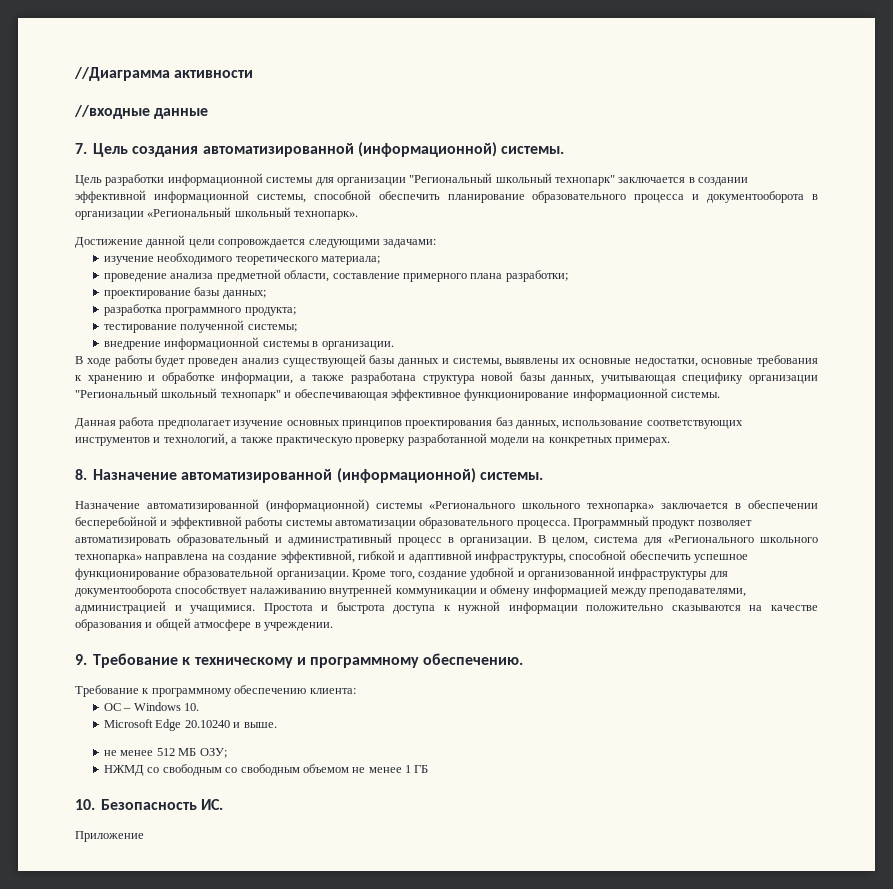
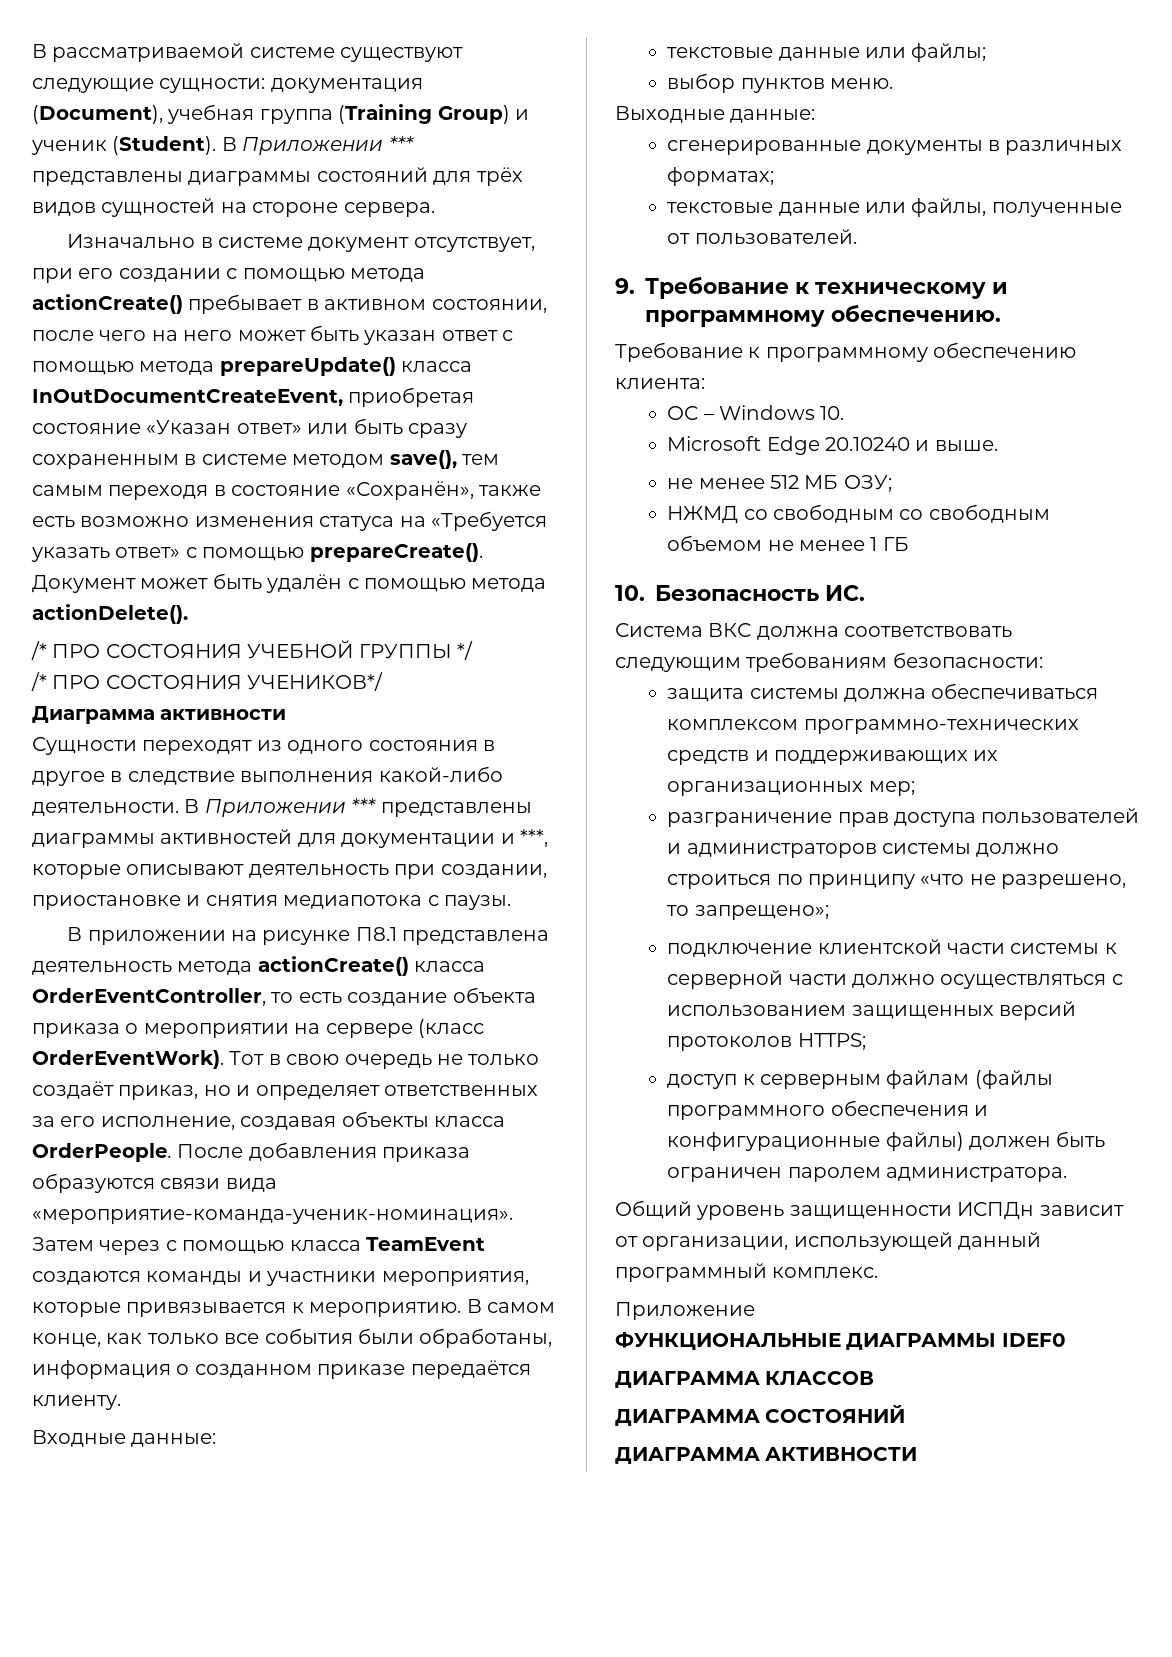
- //Диаграмма активности
- //входные данные
- 7. Цель создания автоматизированной (информационной) системы.
- Цель разработки информационной системы для организации "Региональный школьный технопарк" заключается в создании эффективной информационной системы, способной обеспечить планирование образовательного процесса и документооборота в организации «Региональный школьный технопарк».
- Достижение данной цели сопровождается следующими задачами:
- изучение необходимого теоретического материала;
- проведение анализа предметной области, составление примерного плана разработки;
- проектирование базы данных;
- разработка программного продукта;
- тестирование полученной системы;
- внедрение информационной системы в организации.
- В ходе работы будет проведен анализ существующей базы данных и системы, выявлены их основные недостатки, основные требования к хранению и обработке информации, а также разработана структура новой базы данных, учитывающая специфику организации "Региональный школьный технопарк" и обеспечивающая эффективное функционирование информационной системы.
- Данная работа предполагает изучение основных принципов проектирования баз данных, использование соответствующих инструментов и технологий, а также практическую проверку разработанной модели на конкретных примерах.
- 8. Назначение автоматизированной (информационной) системы.
- Назначение автоматизированной (информационной) системы «Регионального школьного технопарка» заключается в обеспечении бесперебойной и эффективной работы системы автоматизации образовательного процесса. Программный продукт позволяет автоматизировать образовательный и административный процесс в организации. В целом, система для «Регионального школьного технопарка» направлена на создание эффективной, гибкой и адаптивной инфраструктуры, способной обеспечить успешное функционирование образовательной организации. Кроме того, создание удобной и организованной инфраструктуры для документооборота способствует налаживанию внутренней коммуникации и обмену информацией между преподавателями, администрацией и учащимися. Простота и быстрота доступа к нужной информации положительно сказываются на качестве образования и общей атмосфере в учреждении.
+ В рассматриваемой системе существуют следующие сущности: документация (Document), учебная группа (Training Group) и ученик (Student). В Приложении *** представлены диаграммы состояний для трёх видов сущностей на стороне сервера.
+ Изначально в системе документ отсутствует, при его создании с помощью метода actionCreate() пребывает в активном состоянии, после чего на него может быть указан ответ с помощью метода prepareUpdate() класса InOutDocumentCreateEvent, приобретая состояние «Указан ответ» или быть сразу сохраненным в системе методом save(), тем самым переходя в состояние «Сохранён», также есть возможно изменения статуса на «Требуется указать ответ» с помощью prepareCreate(). Документ может быть удалён с помощью метода actionDelete().
+ /* ПРО СОСТОЯНИЯ УЧЕБНОЙ ГРУППЫ */
+ /* ПРО СОСТОЯНИЯ УЧЕНИКОВ*/
+ Диаграмма активности
+ Сущности переходят из одного состояния в другое в следствие выполнения какой-либо деятельности. В Приложении *** представлены диаграммы активностей для документации и ***, которые описывают деятельность при создании, приостановке и снятия медиапотока с паузы.
+ В приложении на рисунке П8.1 представлена деятельность метода actionCreate() класса OrderEventController, то есть создание объекта приказа о мероприятии на сервере (класс OrderEventWork). Тот в свою очередь не только создаёт приказ, но и определяет ответственных за его исполнение, создавая объекты класса OrderPeople. После добавления приказа образуются связи вида «мероприятие-команда-ученик-номинация». Затем через с помощью класса TeamEvent создаются команды и участники мероприятия, которые привязывается к мероприятию. В самом конце, как только все события были обработаны, информация о созданном приказе передаётся клиенту.
+ Входные данные:
+ текстовые данные или файлы;
+ выбор пунктов меню.
+ Выходные данные:
+ сгенерированные документы в различных форматах;
+ текстовые данные или файлы, полученные от пользователей.
+ Система ВКС должна соответствовать следующим требованиям безопасности:
+ защита системы должна обеспечиваться комплексом программно-технических средств и поддерживающих их организационных мер;
+ разграничение прав доступа пользователей и администраторов системы должно строиться по принципу «что не разрешено, то запрещено»;
+ подключение клиентской части системы к серверной части должно осуществляться с использованием защищенных версий протоколов HTTPS;
+ доступ к серверным файлам (файлы программного обеспечения и конфигурационные файлы) должен быть ограничен паролем администратора.
+ Общий уровень защищенности ИСПДн зависит от организации, использующей данный программный комплекс.
  Приложение
+ ФУНКЦИОНАЛЬНЫЕ ДИАГРАММЫ IDEF0
+ ДИАГРАММА КЛАССОВ
+ ДИАГРАММА СОСТОЯНИЙ
+ ДИАГРАММА АКТИВНОСТИ

